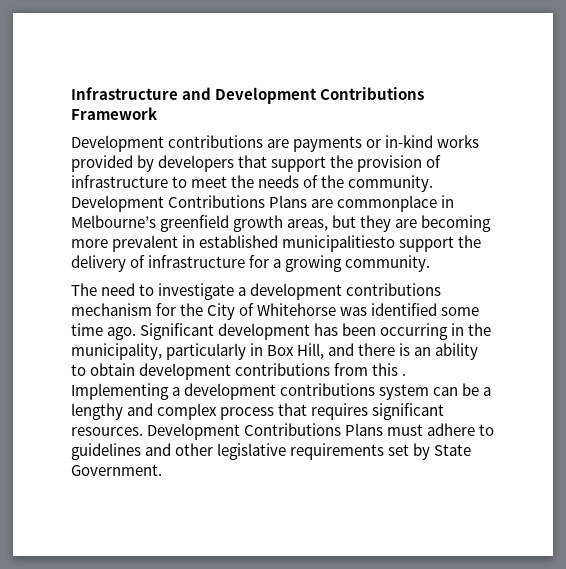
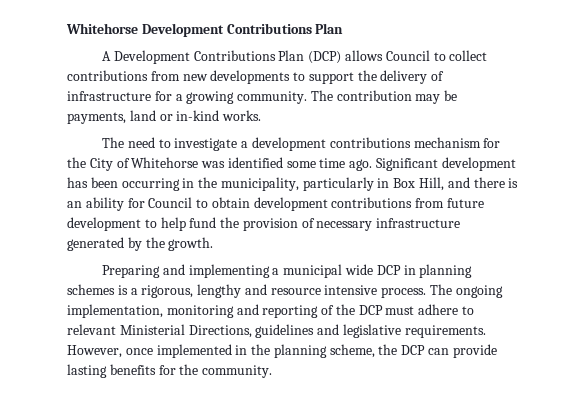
- Infrastructure and Development Contributions Framework
- Development contributions are payments or in-kind works provided by developers that support the provision of infrastructure to meet the needs of the community. Development Contributions Plans are commonplace in Melbourne’s greenfield growth areas, but they are becoming more prevalent in established municipalitiesto support the delivery of infrastructure for a growing community.
+ Whitehorse Development Contributions Plan
+ A Development Contributions Plan (DCP) allows Council to collect contributions from new developments to support the delivery of infrastructure for a growing community. The contribution may be payments, land or in-kind works.
- Significant development has been occurring in the municipality, particularly in Box Hill, and there is an ability to obtain development contributions from this . Implementing a development contributions system can be a lengthy and complex process that requires significant resources. Development Contributions Plans must adhere to guidelines and other legislative requirements set by State Government.
+ Significant development has been occurring in the municipality, particularly in Box Hill, and there is an ability for Council to obtain development contributions from future development to help fund the provision of necessary infrastructure generated by the growth.
+ Preparing and implementing a municipal wide DCP in planning schemes is a rigorous, lengthy and resource intensive process. The ongoing implementation, monitoring and reporting of the DCP must adhere to relevant Ministerial Directions, guidelines and legislative requirements. However, once implemented in the planning scheme, the DCP can provide lasting benefits for the community.

